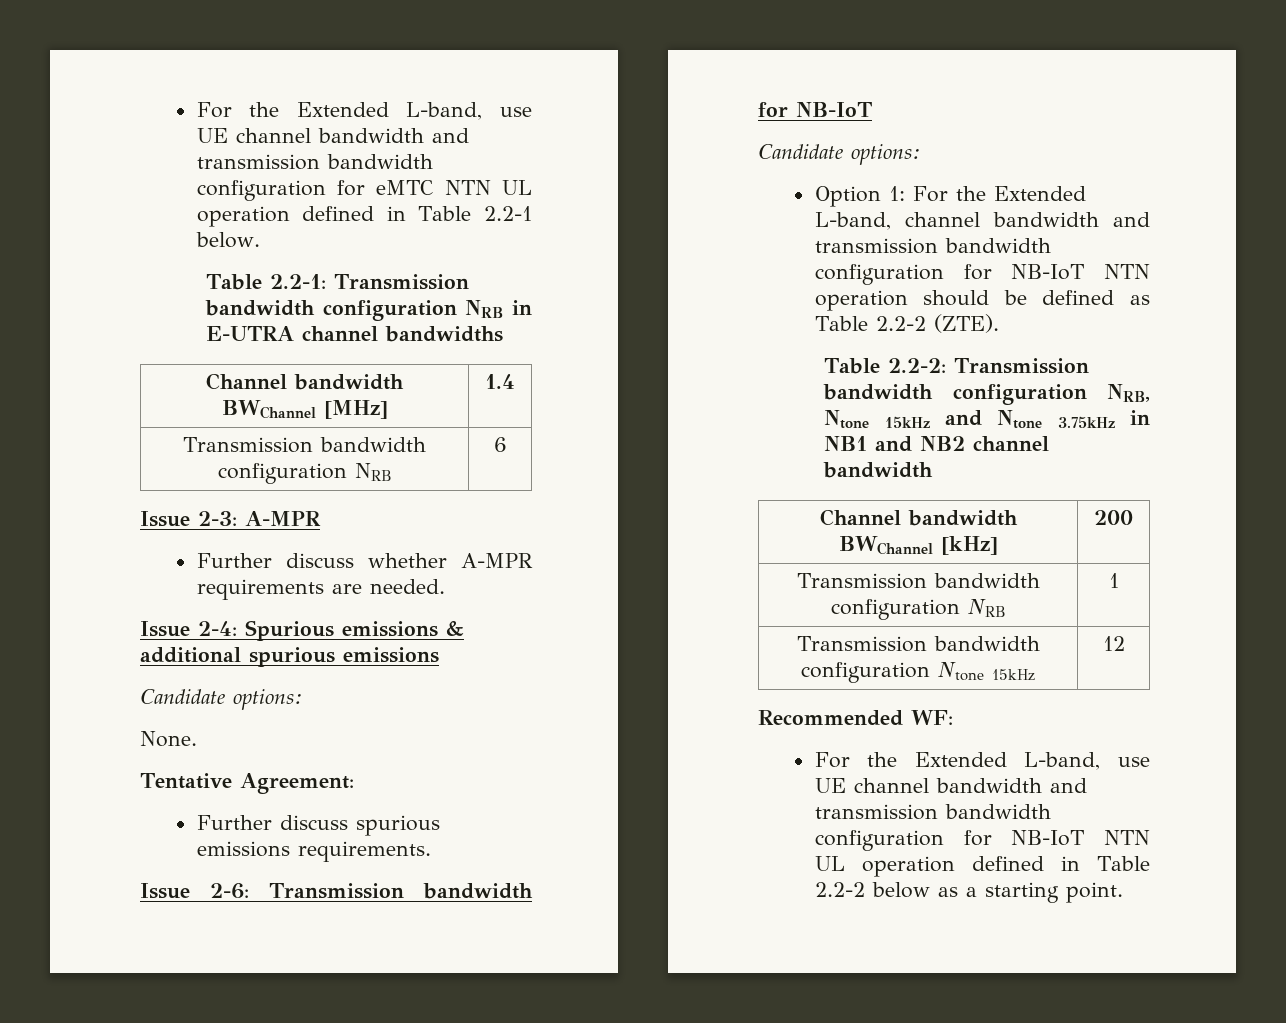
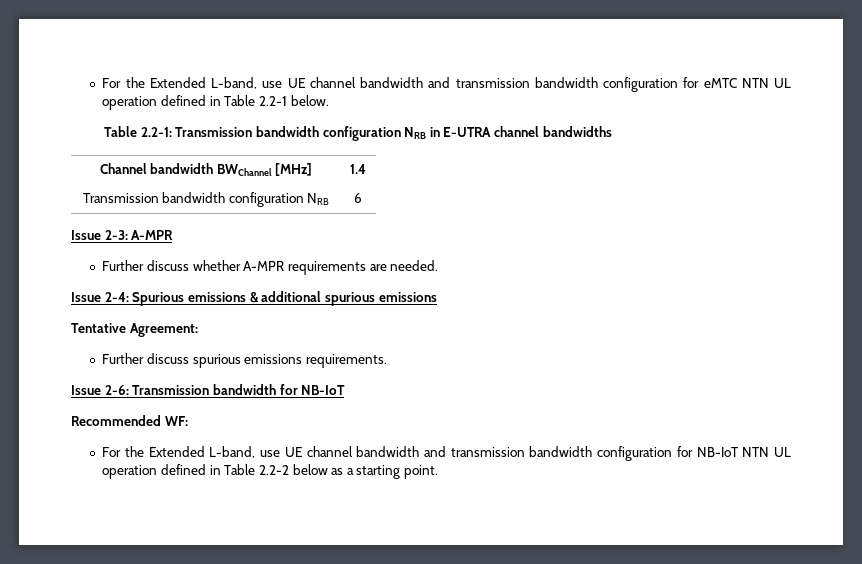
  Issue 2-4: Spurious emissions & additional spurious emissions
- Candidate options:
- None.
  Issue 2-6: Transmission bandwidth for NB-IoT
- Candidate options:
- Option 1: For the Extended L-band, channel bandwidth and transmission bandwidth configuration for NB-IoT NTN operation should be defined as Table 2.2-2 (ZTE).
- Table 2.2-2: Transmission bandwidth configuration NRB, Ntone 15kHz and Ntone 3.75kHz in NB1 and NB2 channel bandwidth
- Channel bandwidth BWChannel [kHz] | 200
- Transmission bandwidth configuration NRB | 1
- Transmission bandwidth configuration Ntone 15kHz | 12

